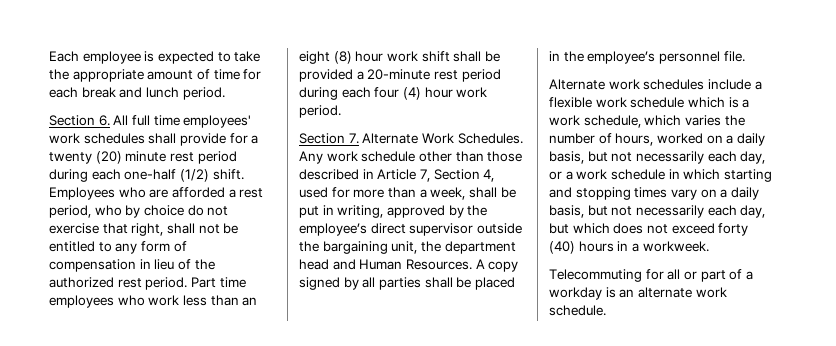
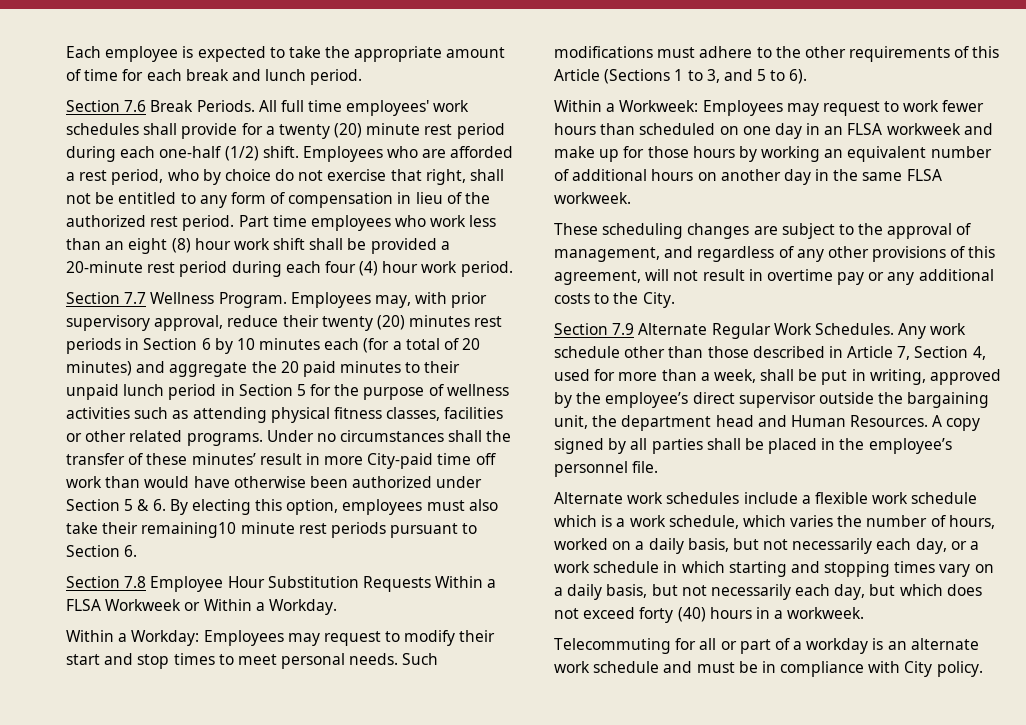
- Section 6. All full time employees' work schedules shall provide for a twenty (20) minute rest period during each one-half (1/2) shift.
+ Section 7.6 Break Periods. All full time employees' work schedules shall provide for a twenty (20) minute rest period during each one-half (1/2) shift.
- Section 7. Alternate Work Schedules.
+ Section 7.7 Wellness Program. Employees may, with prior supervisory approval, reduce their twenty (20) minutes rest periods in Section 6 by 10 minutes each (for a total of 20 minutes) and aggregate the 20 paid minutes to their unpaid lunch period in Section 5 for the purpose of wellness activities such as attending physical fitness classes, facilities or other related programs. Under no circumstances shall the transfer of these minutes’ result in more City-paid time off work than would have otherwise been authorized under Section 5 & 6. By electing this option, employees must also take their remaining10 minute rest periods pursuant to Section 6.
+ Section 7.8 Employee Hour Substitution Requests Within a FLSA Workweek or Within a Workday.
+ Within a Workday: Employees may request to modify their start and stop times to meet personal needs. Such modifications must adhere to the other requirements of this Article (Sections 1 to 3, and 5 to 6).
+ Within a Workweek: Employees may request to work fewer hours than scheduled on one day in an FLSA workweek and make up for those hours by working an equivalent number of additional hours on another day in the same FLSA workweek.
+ These scheduling changes are subject to the approval of management, and regardless of any other provisions of this agreement, will not result in overtime pay or any additional costs to the City.
+ Section 7.9 Alternate Regular Work Schedules.
- Telecommuting for all or part of a workday is an alternate work schedule.
+ Telecommuting for all or part of a workday is an alternate work schedule and must be in compliance with City policy.

